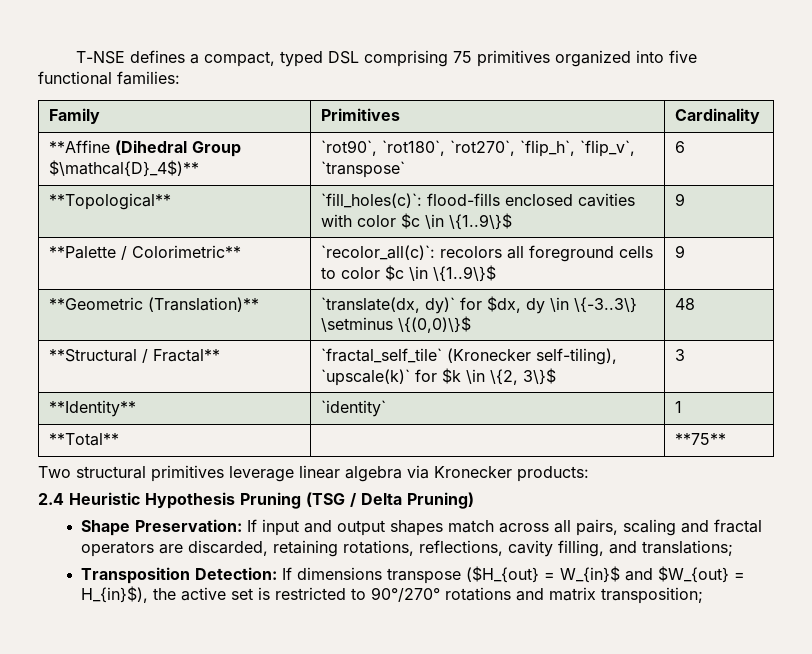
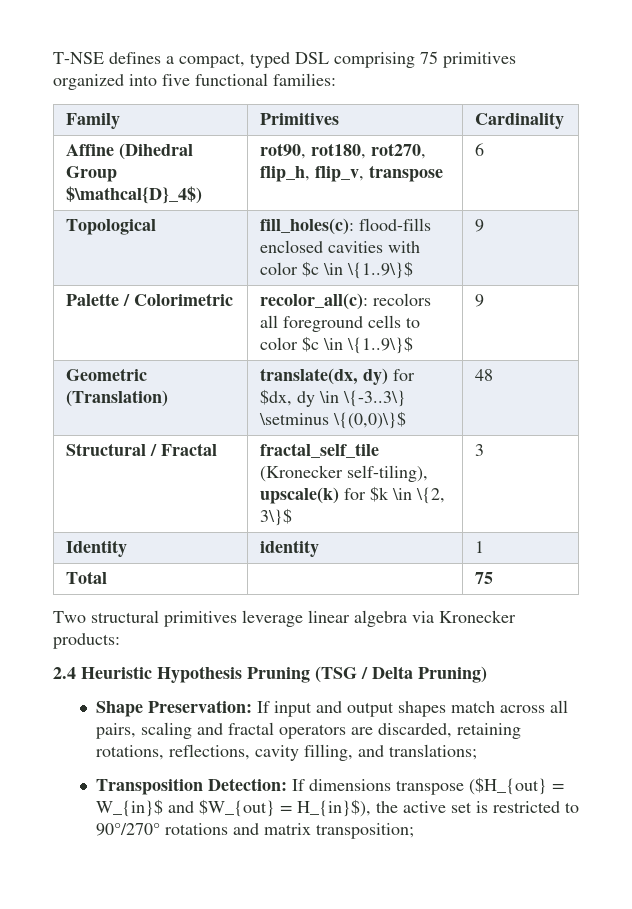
- **Affine (Dihedral Group $\mathcal{D}_4$)** | `rot90`, `rot180`, `rot270`, `flip_h`, `flip_v`, `transpose` | 6
+ Affine (Dihedral Group $\mathcal{D}_4$) | rot90, rot180, rot270, flip_h, flip_v, transpose | 6
- **Topological** | `fill_holes(c)`: flood-fills enclosed cavities with color $c \in \{1..9\}$ | 9
+ Topological | fill_holes(c): flood-fills enclosed cavities with color $c \in \{1..9\}$ | 9
- **Palette / Colorimetric** | `recolor_all(c)`: recolors all foreground cells to color $c \in \{1..9\}$ | 9
+ Palette / Colorimetric | recolor_all(c): recolors all foreground cells to color $c \in \{1..9\}$ | 9
- **Geometric (Translation)** | `translate(dx, dy)` for $dx, dy \in \{-3..3\} \setminus \{(0,0)\}$ | 48
+ Geometric (Translation) | translate(dx, dy) for $dx, dy \in \{-3..3\} \setminus \{(0,0)\}$ | 48
- **Structural / Fractal** | `fractal_self_tile` (Kronecker self-tiling), `upscale(k)` for $k \in \{2, 3\}$ | 3
+ Structural / Fractal | fractal_self_tile (Kronecker self-tiling), upscale(k) for $k \in \{2, 3\}$ | 3
- **Identity** | `identity` | 1
+ Identity | identity | 1
- **Total** | | **75**
+ Total | | 75

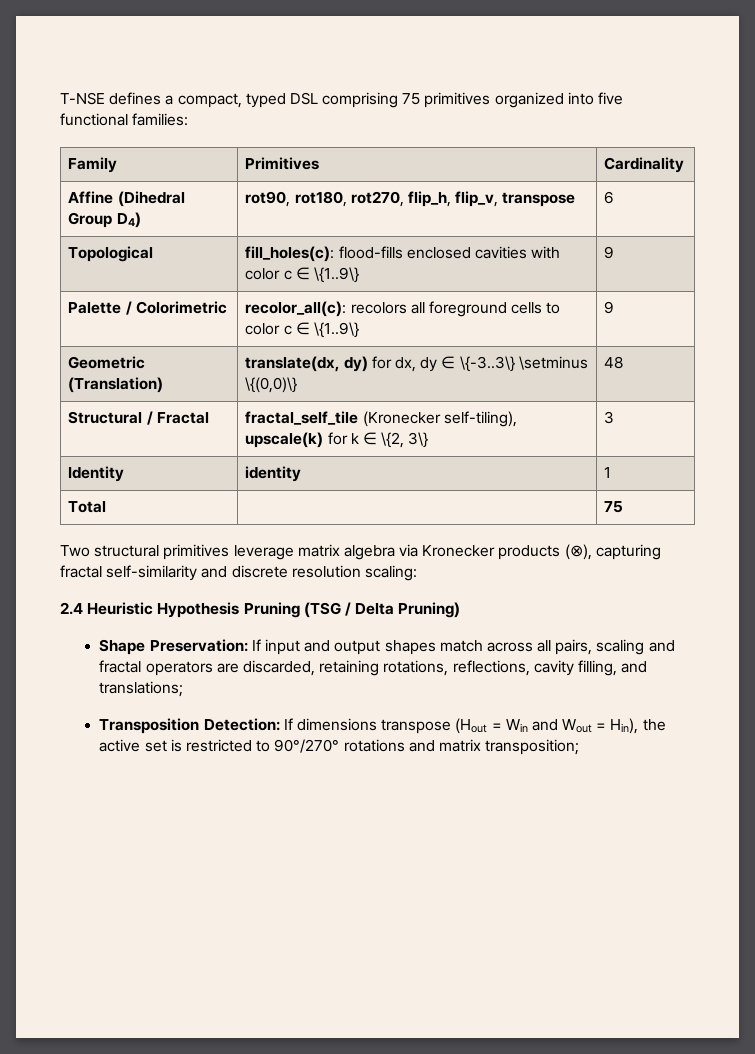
- Affine (Dihedral Group $\mathcal{D}_4$) | rot90, rot180, rot270, flip_h, flip_v, transpose | 6
+ Affine (Dihedral Group D4) | rot90, rot180, rot270, flip_h, flip_v, transpose | 6
- Topological | fill_holes(c): flood-fills enclosed cavities with color $c \in \{1..9\}$ | 9
+ Topological | fill_holes(c): flood-fills enclosed cavities with color c ∈ \{1..9\} | 9
- Palette / Colorimetric | recolor_all(c): recolors all foreground cells to color $c \in \{1..9\}$ | 9
+ Palette / Colorimetric | recolor_all(c): recolors all foreground cells to color c ∈ \{1..9\} | 9
- Geometric (Translation) | translate(dx, dy) for $dx, dy \in \{-3..3\} \setminus \{(0,0)\}$ | 48
+ Geometric (Translation) | translate(dx, dy) for dx, dy ∈ \{-3..3\} \setminus \{(0,0)\} | 48
- Structural / Fractal | fractal_self_tile (Kronecker self-tiling), upscale(k) for $k \in \{2, 3\}$ | 3
+ Structural / Fractal | fractal_self_tile (Kronecker self-tiling), upscale(k) for k ∈ \{2, 3\} | 3
- Two structural primitives leverage linear algebra via Kronecker products:
+ Two structural primitives leverage matrix algebra via Kronecker products (⊗), capturing fractal self-similarity and discrete resolution scaling:
- Transposition Detection: If dimensions transpose ($H_{out} = W_{in}$ and $W_{out} = H_{in}$), the active set is restricted to 90°/270° rotations and matrix transposition;
+ Transposition Detection: If dimensions transpose (Hout = Win and Wout = Hin), the active set is restricted to 90°/270° rotations and matrix transposition;

